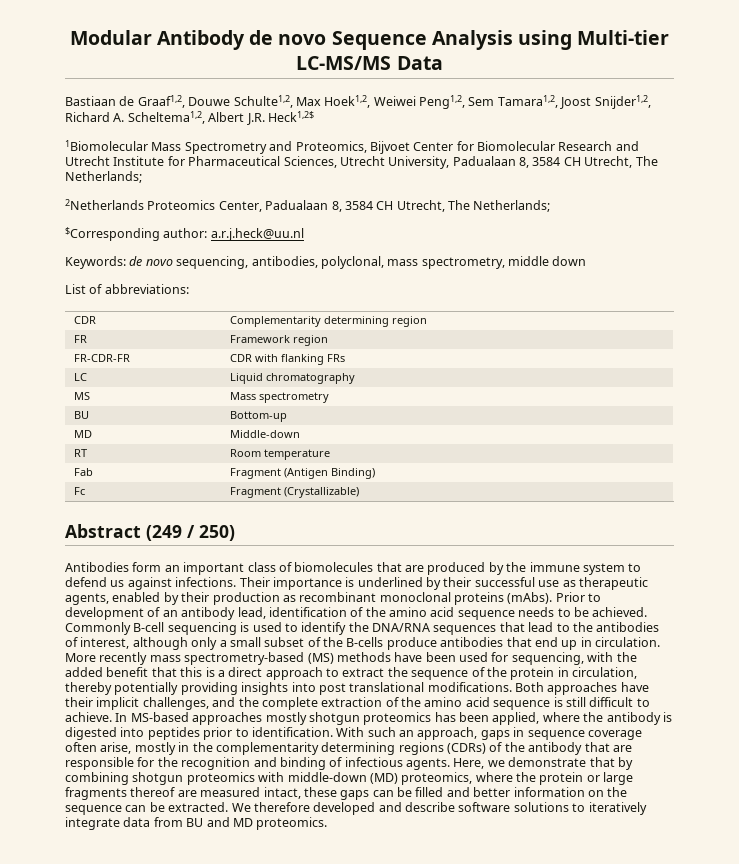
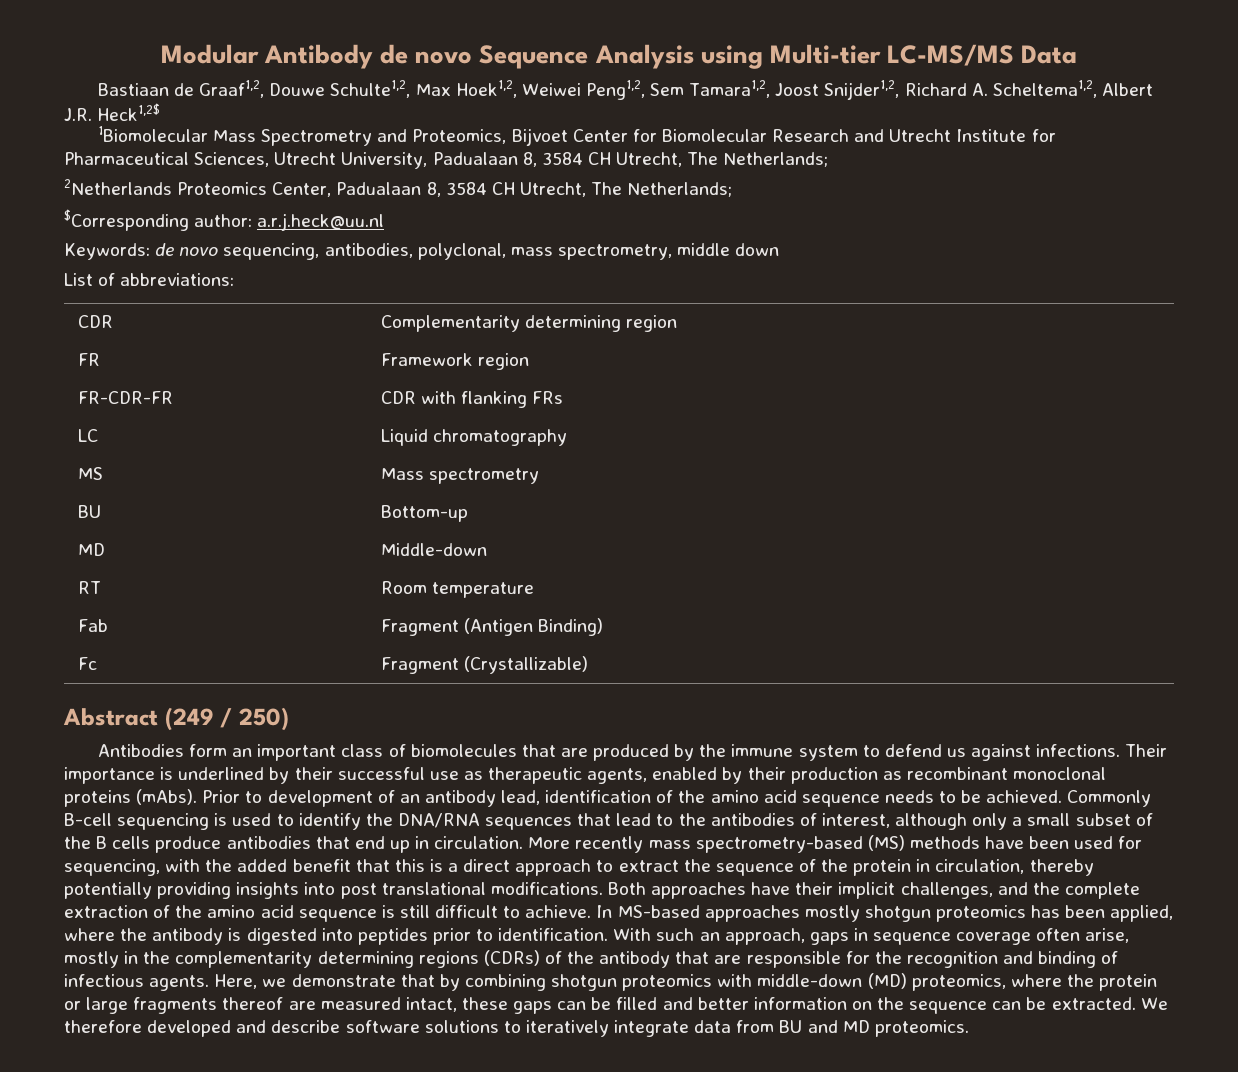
- Commonly B-cell sequencing is used to identify the DNA/RNA sequences that lead to the antibodies of interest, although only a small subset of the B-cells produce antibodies that end up in circulation.
+ Commonly B-cell sequencing is used to identify the DNA/RNA sequences that lead to the antibodies of interest, although only a small subset of the B cells produce antibodies that end up in circulation.

